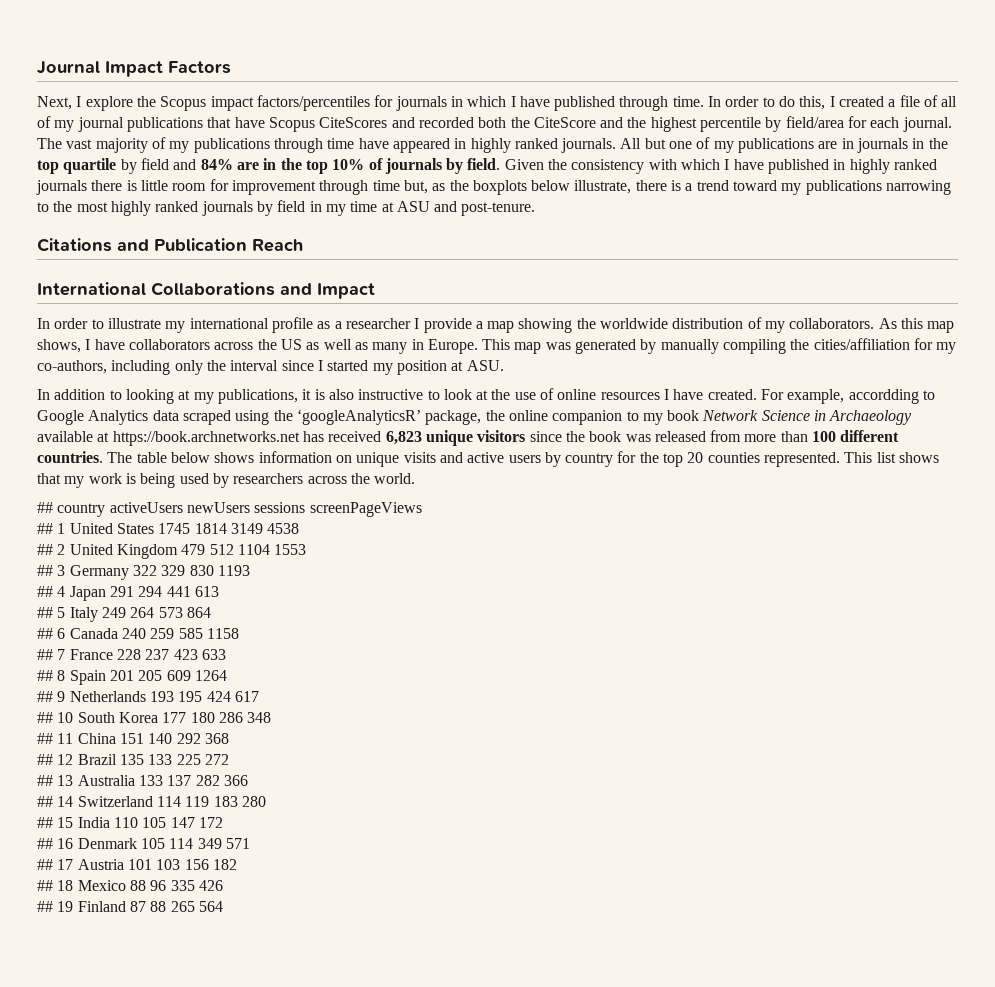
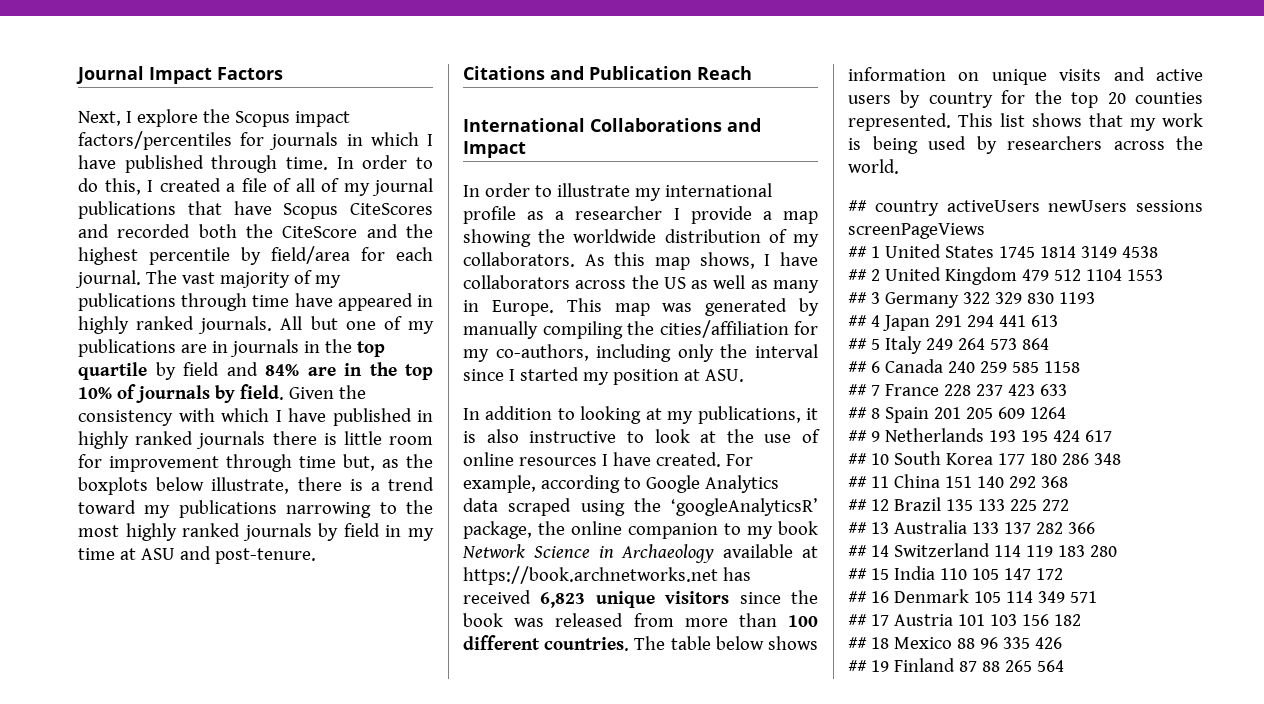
- For example, accordding to Google Analytics data scraped using the ‘googleAnalyticsR’ package, the online companion to my book Network Science in Archaeology available at https://book.archnetworks.net has received 6,823 unique visitors since the book was released from more than 100 different countries.
+ For example, according to Google Analytics data scraped using the ‘googleAnalyticsR’ package, the online companion to my book Network Science in Archaeology available at https://book.archnetworks.net has received 6,823 unique visitors since the book was released from more than 100 different countries.

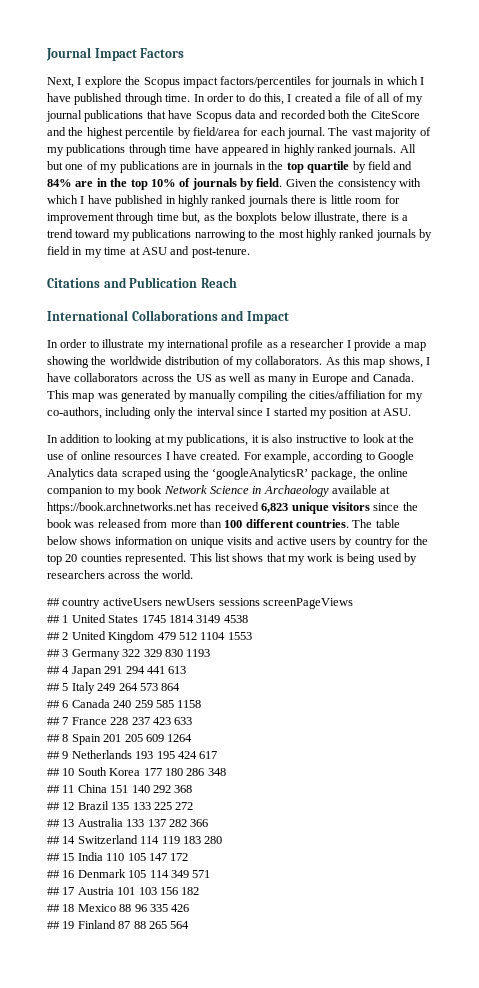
- In order to do this, I created a file of all of my journal publications that have Scopus CiteScores and recorded both the CiteScore and the highest percentile by field/area for each journal.
+ In order to do this, I created a file of all of my journal publications that have Scopus data and recorded both the CiteScore and the highest percentile by field/area for each journal.
- As this map shows, I have collaborators across the US as well as many in Europe.
+ As this map shows, I have collaborators across the US as well as many in Europe and Canada.

